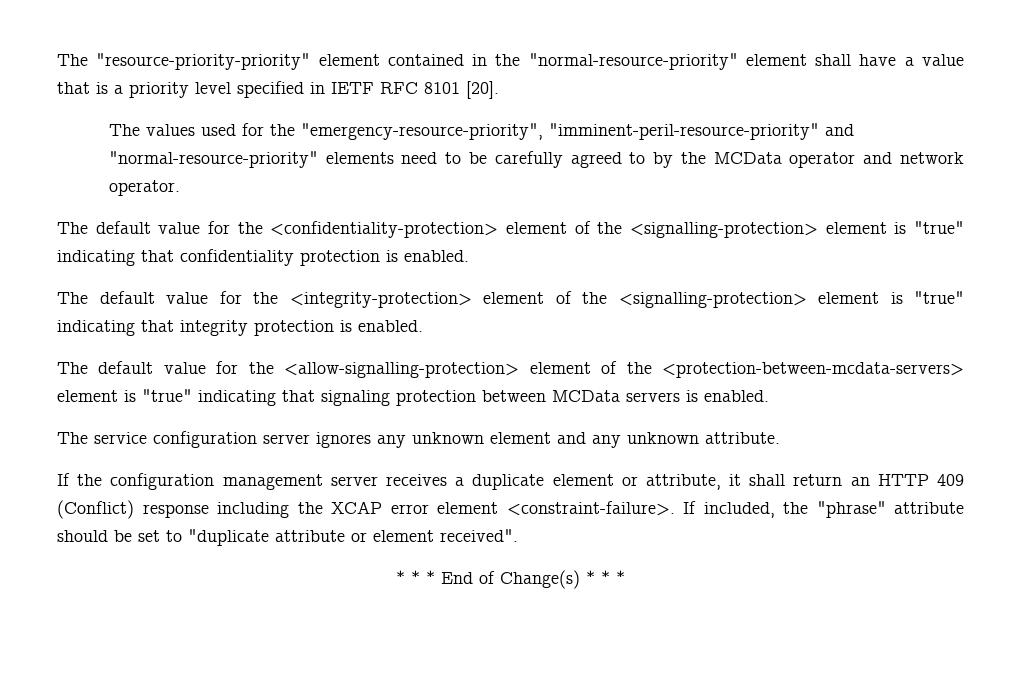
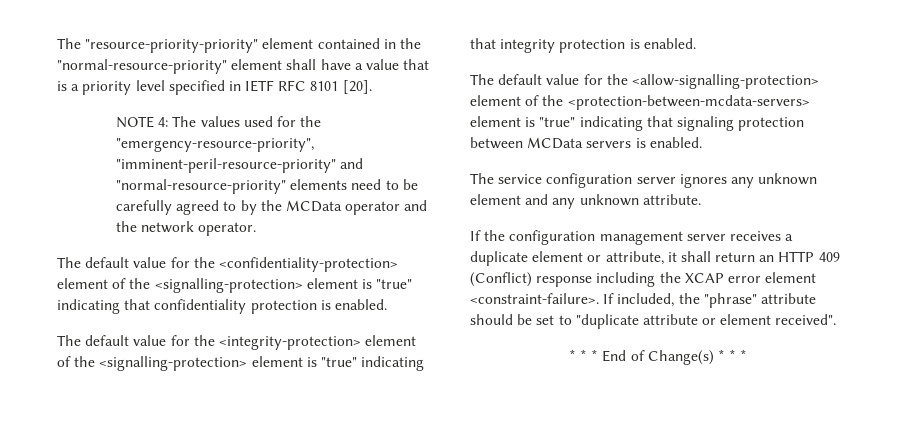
- The values used for the "emergency-resource-priority", "imminent-peril-resource-priority" and "normal-resource-priority" elements need to be carefully agreed to by the MCData operator and network operator.
+ NOTE 4: The values used for the "emergency-resource-priority", "imminent-peril-resource-priority" and "normal-resource-priority" elements need to be carefully agreed to by the MCData operator and the network operator.

